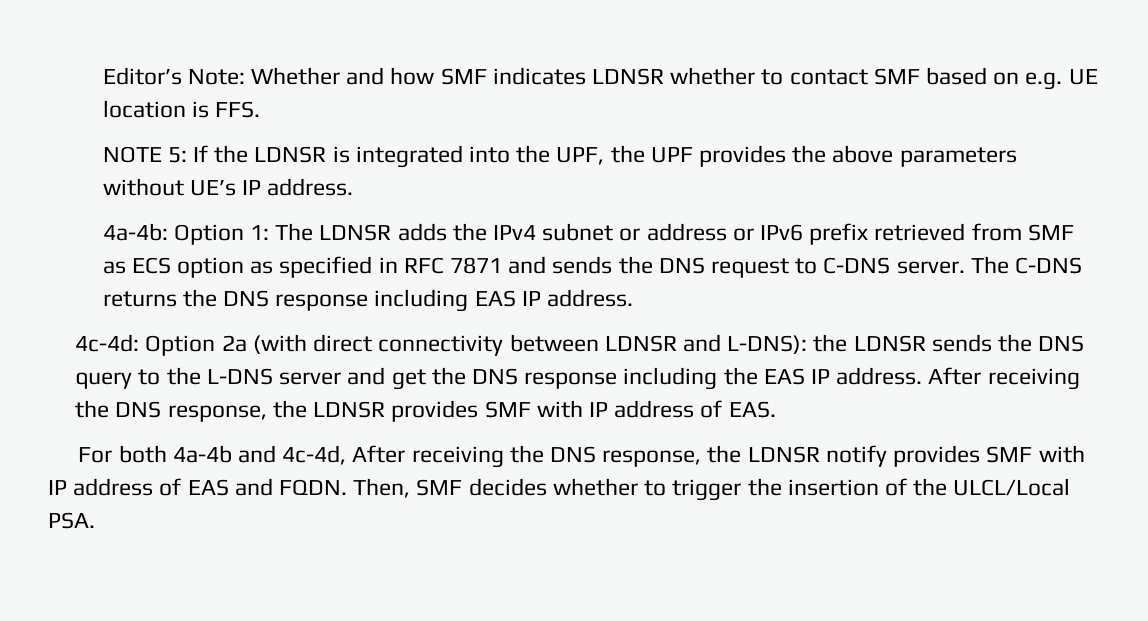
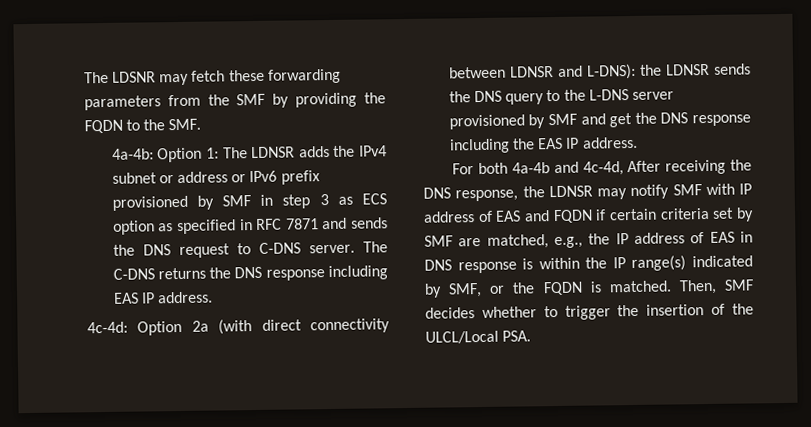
- Editor’s Note: Whether and how SMF indicates LDNSR whether to contact SMF based on e.g. UE location is FFS.
- NOTE 5: If the LDNSR is integrated into the UPF, the UPF provides the above parameters without UE’s IP address.
+ The LDSNR may fetch these forwarding parameters from the SMF by providing the FQDN to the SMF.
- 4a-4b: Option 1: The LDNSR adds the IPv4 subnet or address or IPv6 prefix retrieved from SMF as ECS option as specified in RFC 7871 and sends the DNS request to C-DNS server.
+ 4a-4b: Option 1: The LDNSR adds the IPv4 subnet or address or IPv6 prefix provisioned by SMF in step 3 as ECS option as specified in RFC 7871 and sends the DNS request to C-DNS server.
- 4c-4d: Option 2a (with direct connectivity between LDNSR and L-DNS): the LDNSR sends the DNS query to the L-DNS server and get the DNS response including the EAS IP address. After receiving the DNS response, the LDNSR provides SMF with IP address of EAS.
+ 4c-4d: Option 2a (with direct connectivity between LDNSR and L-DNS): the LDNSR sends the DNS query to the L-DNS server provisioned by SMF and get the DNS response including the EAS IP address.
- For both 4a-4b and 4c-4d, After receiving the DNS response, the LDNSR notify provides SMF with IP address of EAS and FQDN.
+ For both 4a-4b and 4c-4d, After receiving the DNS response, the LDNSR may notify SMF with IP address of EAS and FQDN if certain criteria set by SMF are matched, e.g., the IP address of EAS in DNS response is within the IP range(s) indicated by SMF, or the FQDN is matched.

